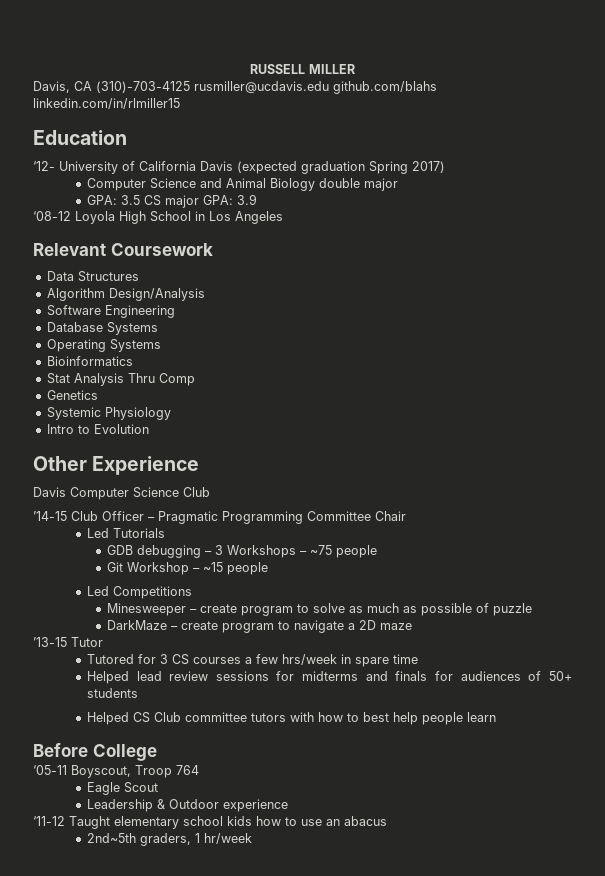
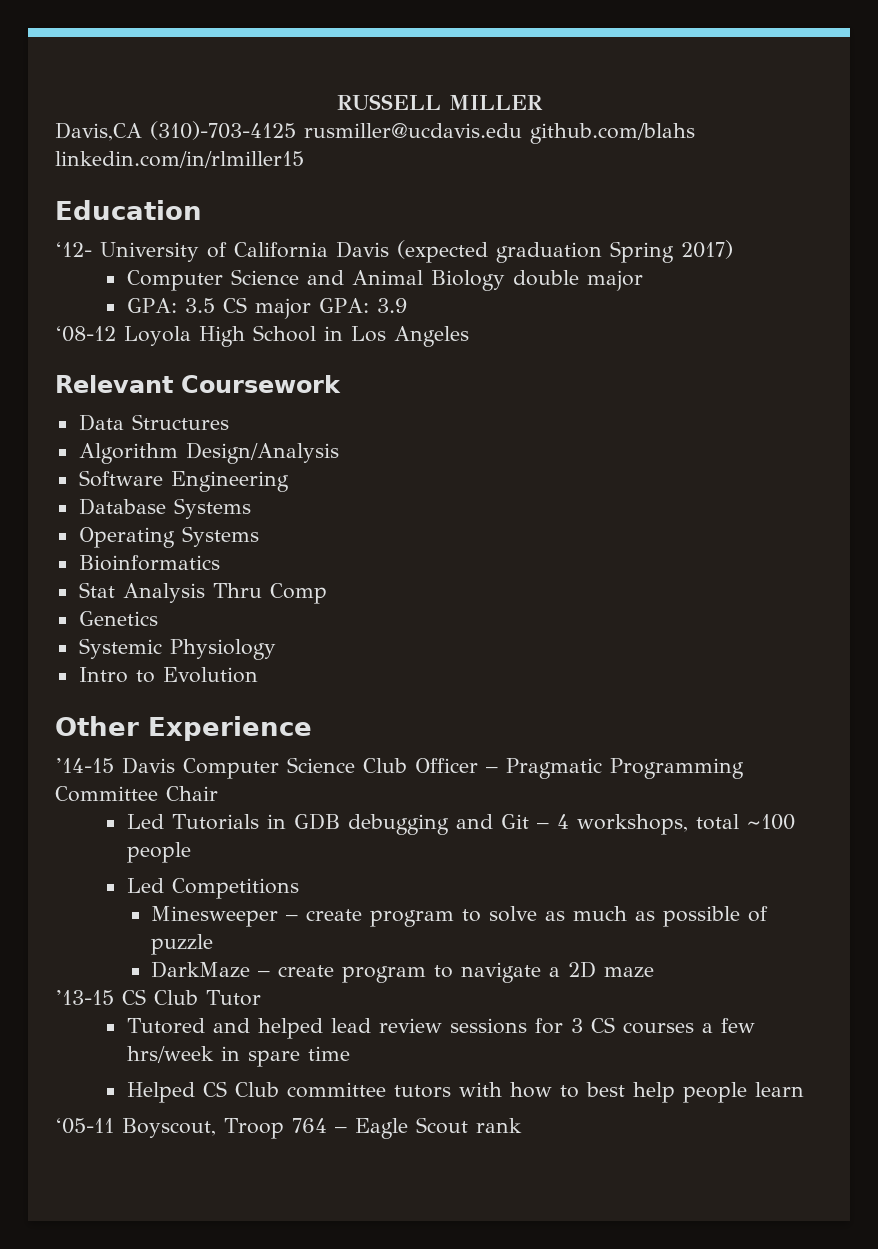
- Davis, CA (310)-703-4125 rusmiller@ucdavis.edu github.com/blahs linkedin.com/in/rlmiller15
+ Davis,CA (310)-703-4125 rusmiller@ucdavis.edu github.com/blahs linkedin.com/in/rlmiller15
- Davis Computer Science Club
- ’14-15 Club Officer – Pragmatic Programming Committee Chair
+ ’14-15 Davis Computer Science Club Officer – Pragmatic Programming Committee Chair
- Led Tutorials
- GDB debugging – 3 Workshops – ~75 people
- Git Workshop – ~15 people
+ Led Tutorials in GDB debugging and Git – 4 workshops, total ~100 people
- ’13-15 Tutor
+ ’13-15 CS Club Tutor
- Tutored for 3 CS courses a few hrs/week in spare time
+ Tutored and helped lead review sessions for 3 CS courses a few hrs/week in spare time
- Helped lead review sessions for midterms and finals for audiences of 50+ students
- Before College
- ‘05-11 Boyscout, Troop 764
- Eagle Scout
- Leadership & Outdoor experience
- ‘11-12 Taught elementary school kids how to use an abacus
- 2nd~5th graders, 1 hr/week
+ ‘05-11 Boyscout, Troop 764 – Eagle Scout rank

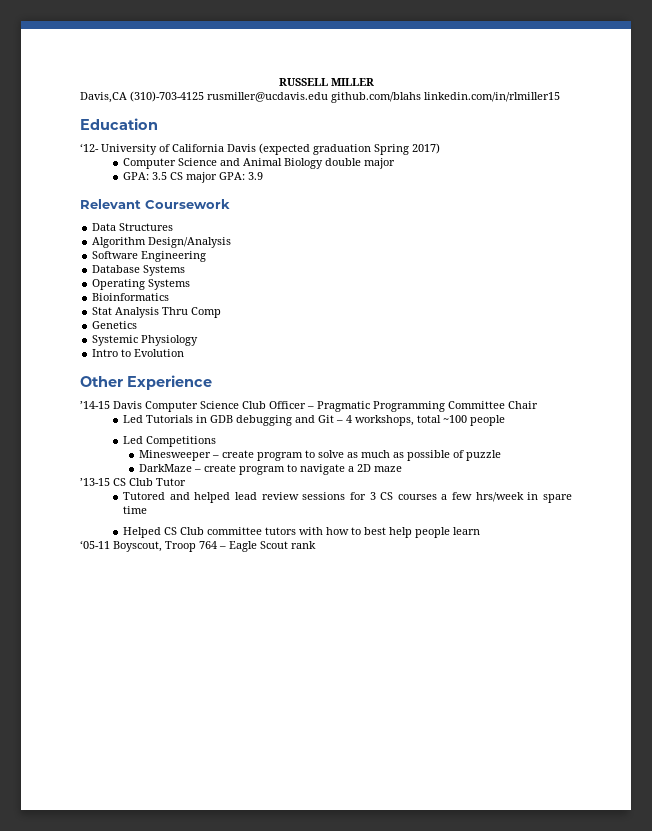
- ‘08-12 Loyola High School in Los Angeles

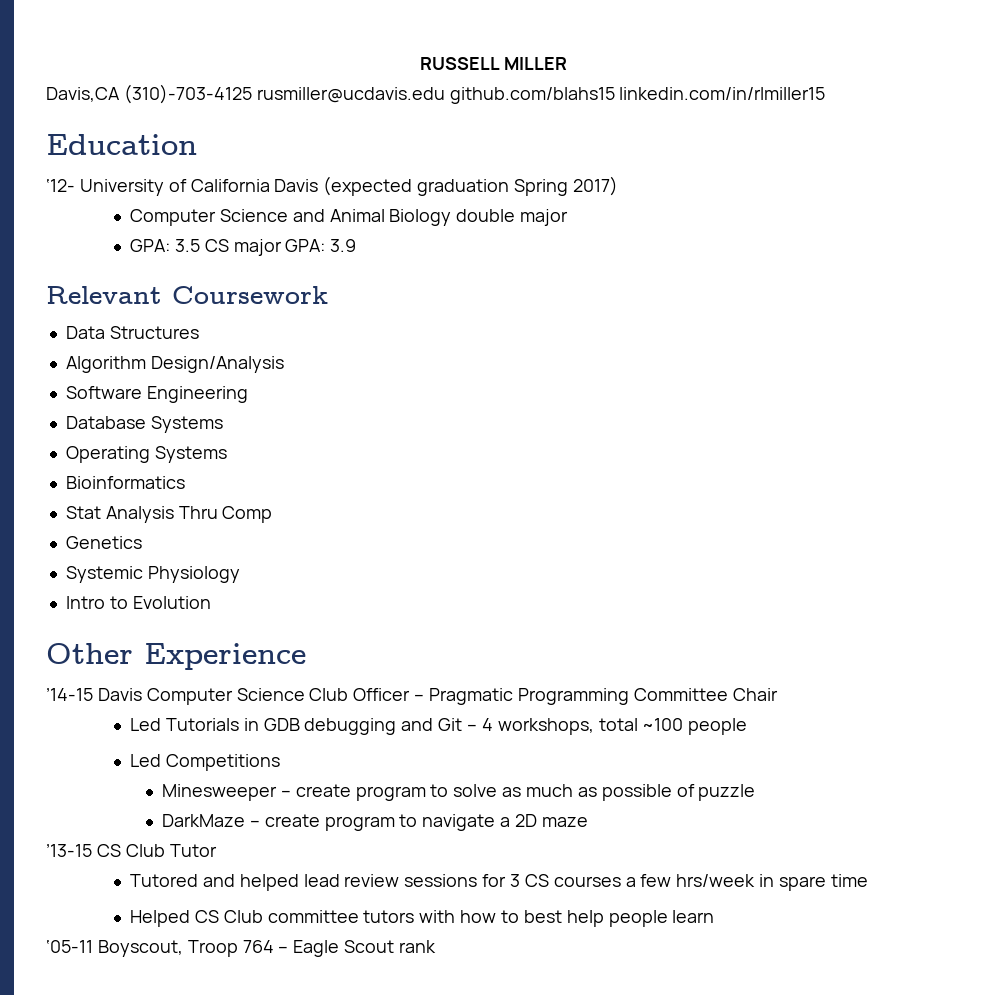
- Davis,CA (310)-703-4125 rusmiller@ucdavis.edu github.com/blahs linkedin.com/in/rlmiller15
+ Davis,CA (310)-703-4125 rusmiller@ucdavis.edu github.com/blahs15 linkedin.com/in/rlmiller15

